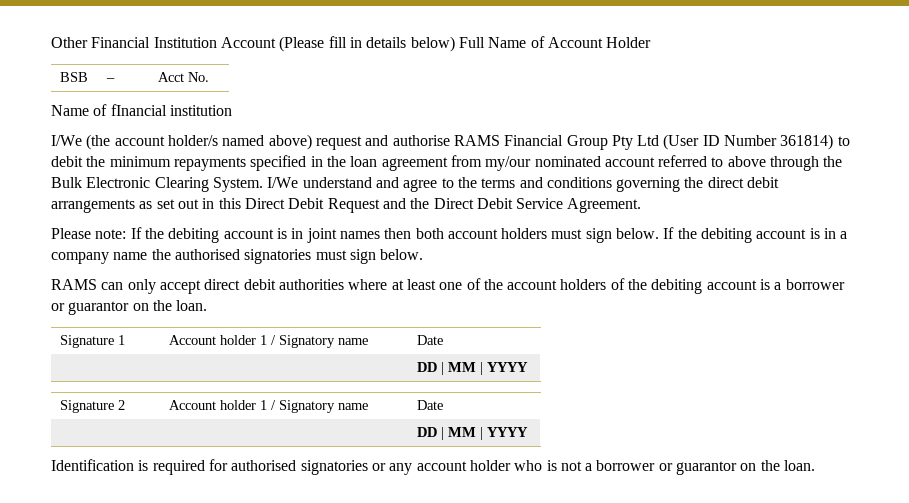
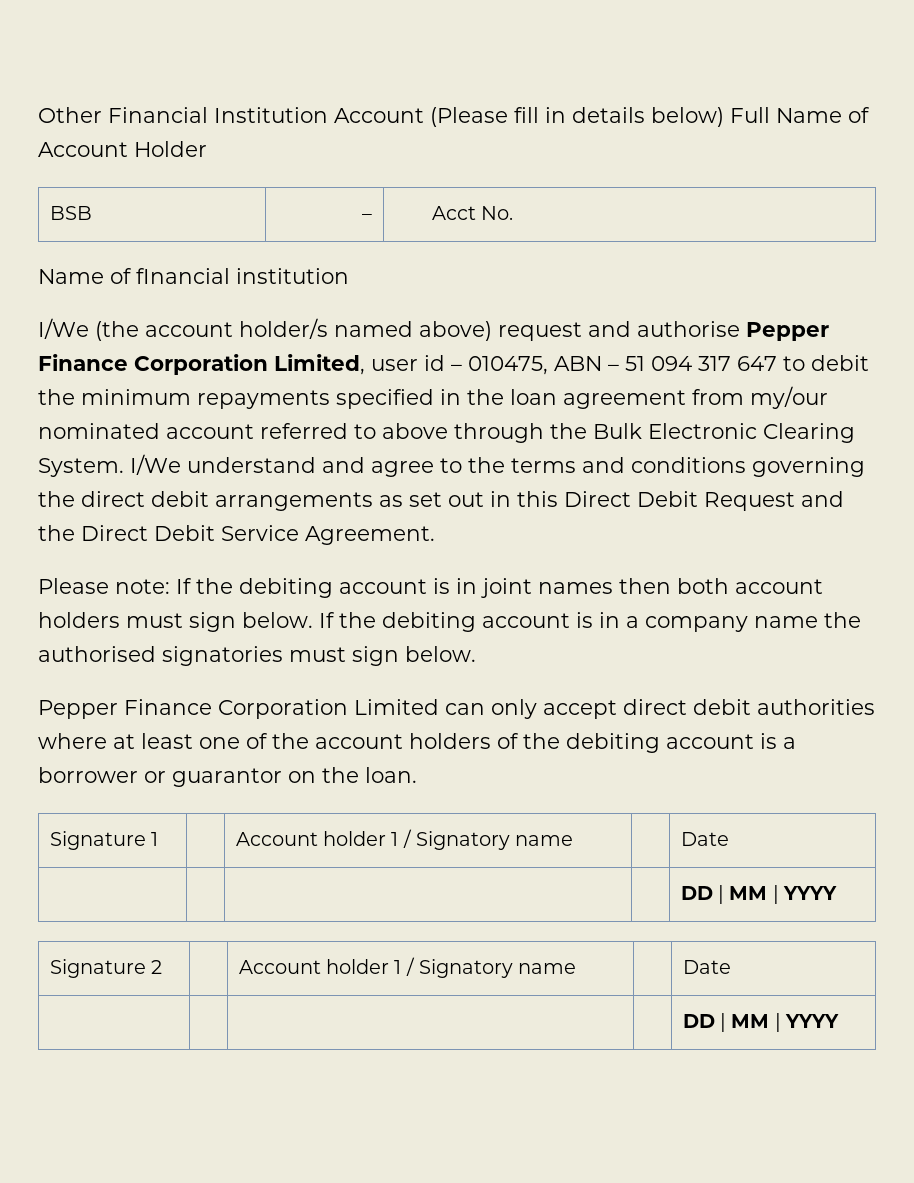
- I/We (the account holder/s named above) request and authorise RAMS Financial Group Pty Ltd (User ID Number 361814) to debit the minimum repayments specified in the loan agreement from my/our nominated account referred to above through the Bulk Electronic Clearing System.
+ I/We (the account holder/s named above) request and authorise Pepper Finance Corporation Limited, user id – 010475, ABN – 51 094 317 647 to debit the minimum repayments specified in the loan agreement from my/our nominated account referred to above through the Bulk Electronic Clearing System.
- RAMS can only accept direct debit authorities where at least one of the account holders of the debiting account is a borrower or guarantor on the loan.
+ Pepper Finance Corporation Limited can only accept direct debit authorities where at least one of the account holders of the debiting account is a borrower or guarantor on the loan.
- Identification is required for authorised signatories or any account holder who is not a borrower or guarantor on the loan.

